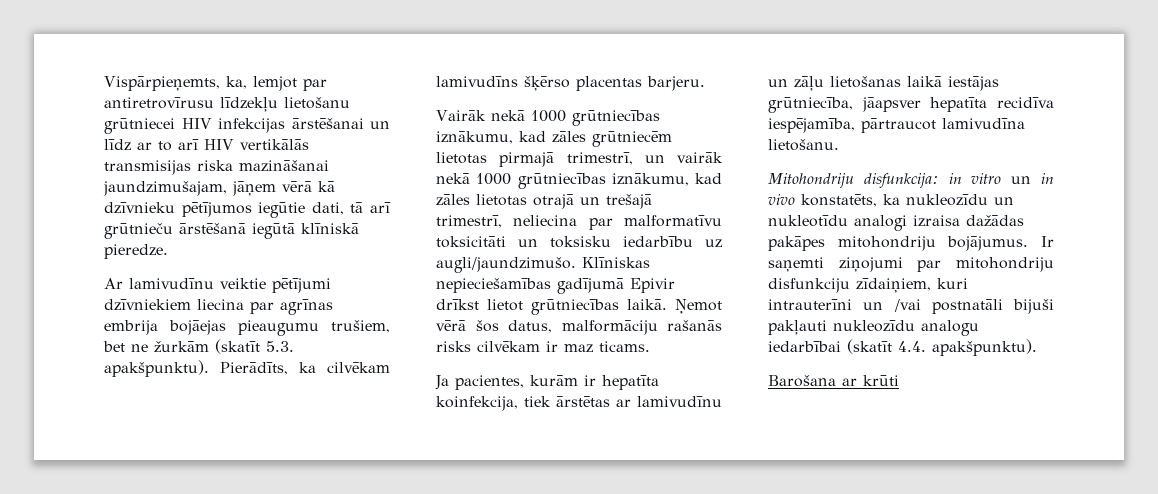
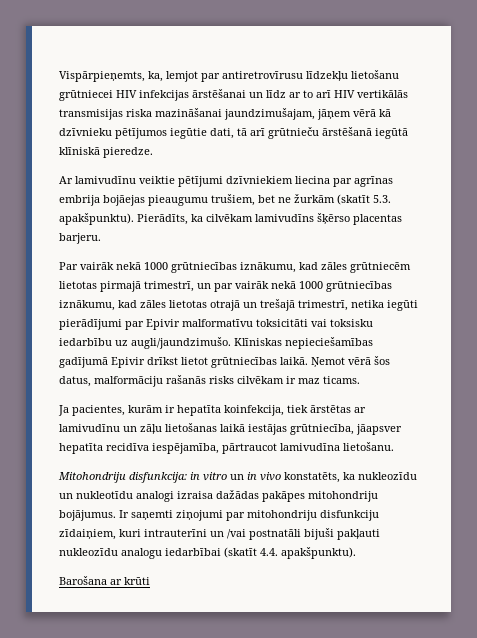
- Vairāk nekā 1000 grūtniecības iznākumu, kad zāles grūtniecēm lietotas pirmajā trimestrī, un vairāk nekā 1000 grūtniecības iznākumu, kad zāles lietotas otrajā un trešajā trimestrī, neliecina par malformatīvu toksicitāti un toksisku iedarbību uz augli/jaundzimušo.
+ Par vairāk nekā 1000 grūtniecības iznākumu, kad zāles grūtniecēm lietotas pirmajā trimestrī, un par vairāk nekā 1000 grūtniecības iznākumu, kad zāles lietotas otrajā un trešajā trimestrī, netika iegūti pierādījumi par Epivir malformatīvu toksicitāti vai toksisku iedarbību uz augli/jaundzimušo.

